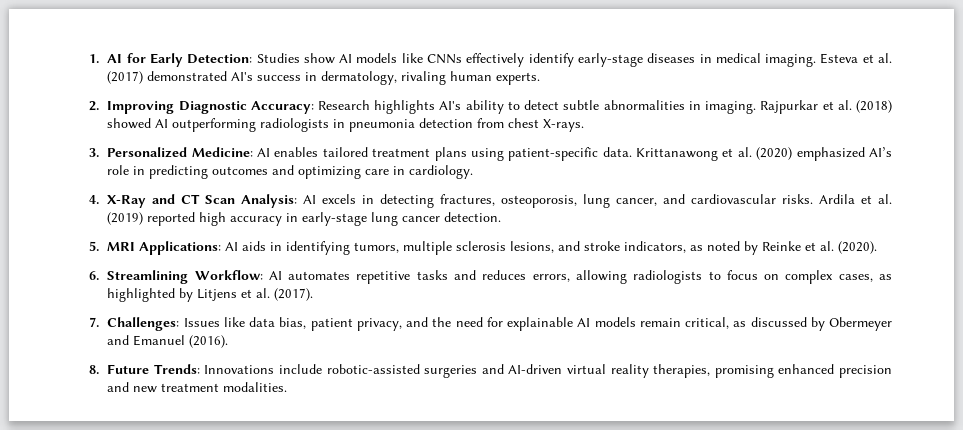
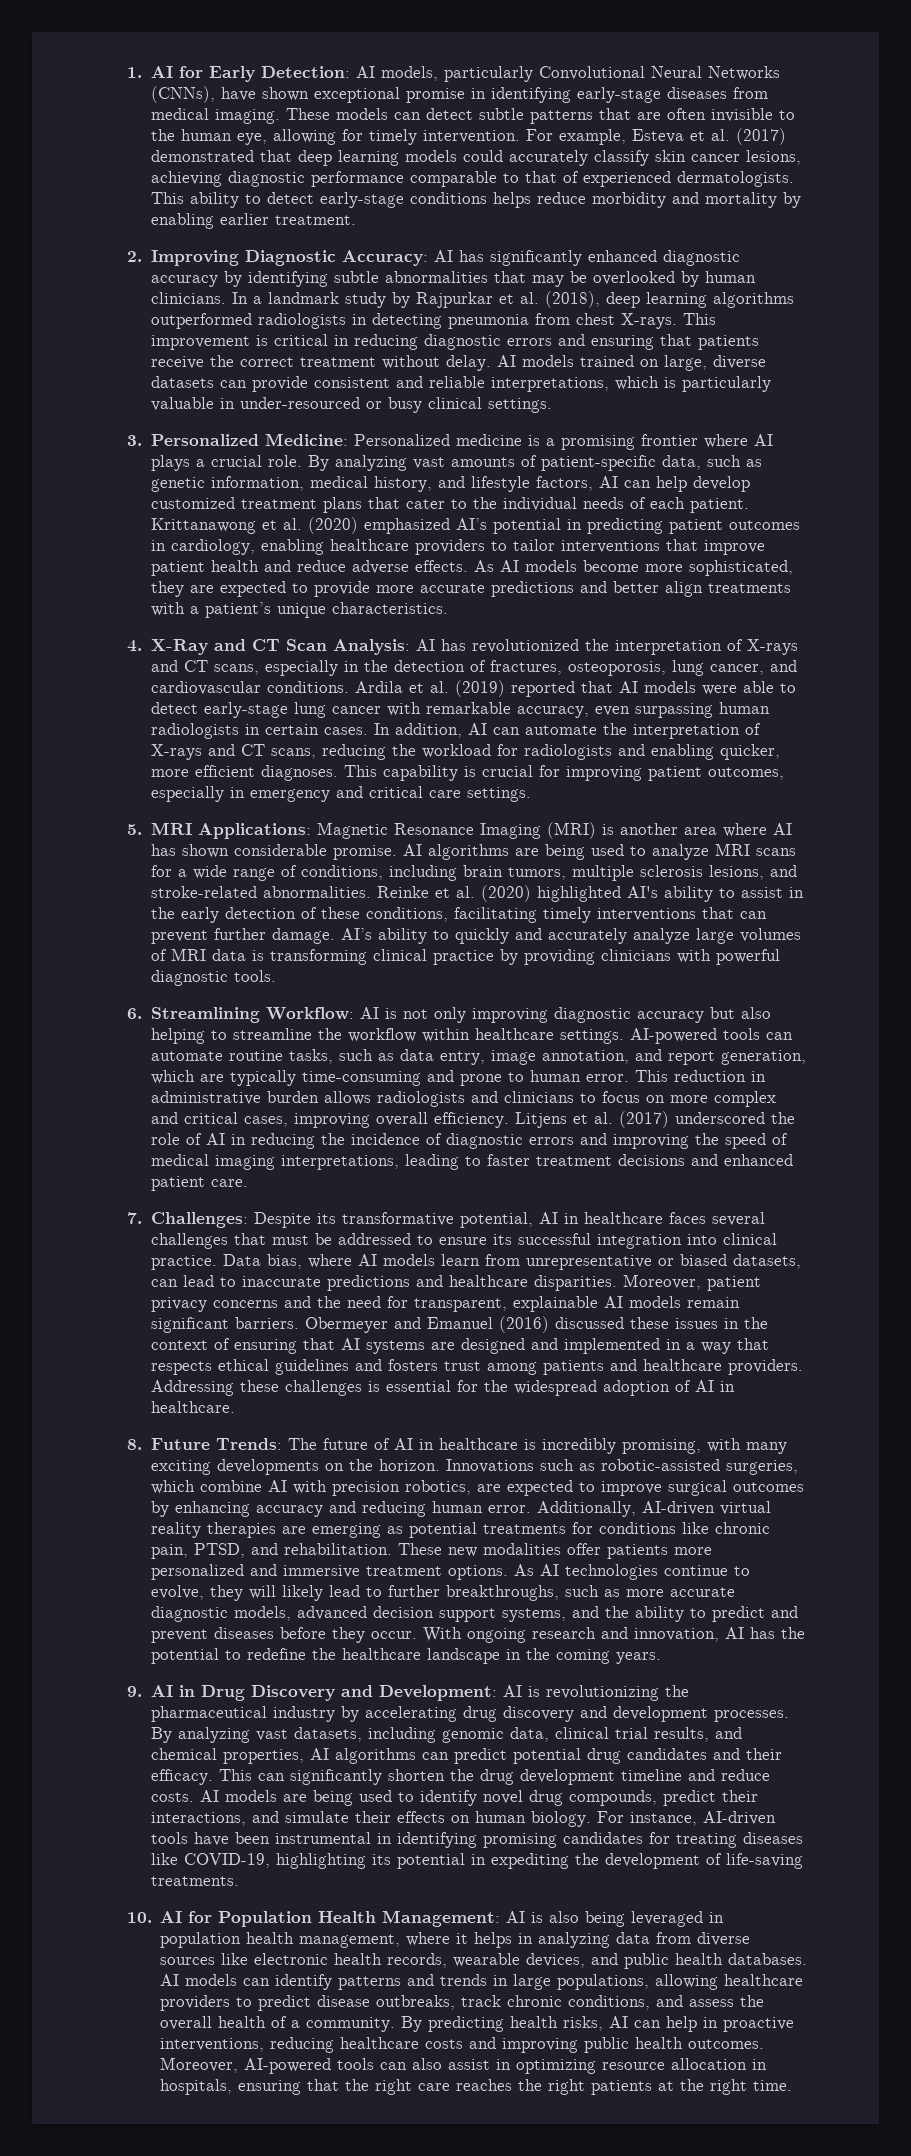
- 1. AI for Early Detection: Studies show AI models like CNNs effectively identify early-stage diseases in medical imaging.
+ 1. AI for Early Detection: AI models, particularly Convolutional Neural Networks (CNNs), have shown exceptional promise in identifying early-stage diseases from medical imaging.
- Esteva et al. (2017) demonstrated AI's success in dermatology, rivaling human experts.
- 2. Improving Diagnostic Accuracy: Research highlights AI's ability to detect subtle abnormalities in imaging. Rajpurkar et al. (2018) showed AI outperforming radiologists in pneumonia detection from chest X-rays.
- 3. Personalized Medicine: AI enables tailored treatment plans using patient-specific data.
+ These models can detect subtle patterns that are often invisible to the human eye, allowing for timely intervention. For example, Esteva et al. (2017) demonstrated that deep learning models could accurately classify skin cancer lesions, achieving diagnostic performance comparable to that of experienced dermatologists. This ability to detect early-stage conditions helps reduce morbidity and mortality by enabling earlier treatment.
+ 2. Improving Diagnostic Accuracy: AI has significantly enhanced diagnostic accuracy by identifying subtle abnormalities that may be overlooked by human clinicians. In a landmark study by Rajpurkar et al. (2018), deep learning algorithms outperformed radiologists in detecting pneumonia from chest X-rays. This improvement is critical in reducing diagnostic errors and ensuring that patients receive the correct treatment without delay. AI models trained on large, diverse datasets can provide consistent and reliable interpretations, which is particularly valuable in under-resourced or busy clinical settings.
+ 3. Personalized Medicine: Personalized medicine is a promising frontier where AI plays a crucial role. By analyzing vast amounts of patient-specific data, such as genetic information, medical history, and lifestyle factors, AI can help develop customized treatment plans that cater to the individual needs of each patient.
- Krittanawong et al. (2020) emphasized AI’s role in predicting outcomes and optimizing care in cardiology.
+ Krittanawong et al. (2020) emphasized AI’s potential in predicting patient outcomes in cardiology, enabling healthcare providers to tailor interventions that improve patient health and reduce adverse effects. As AI models become more sophisticated, they are expected to provide more accurate predictions and better align treatments with a patient’s unique characteristics.
- 4. X-Ray and CT Scan Analysis: AI excels in detecting fractures, osteoporosis, lung cancer, and cardiovascular risks.
+ 4. X-Ray and CT Scan Analysis: AI has revolutionized the interpretation of X-rays and CT scans, especially in the detection of fractures, osteoporosis, lung cancer, and cardiovascular conditions.
- Ardila et al. (2019) reported high accuracy in early-stage lung cancer detection.
- 5. MRI Applications: AI aids in identifying tumors, multiple sclerosis lesions, and stroke indicators, as noted by Reinke et al. (2020).
- 6. Streamlining Workflow: AI automates repetitive tasks and reduces errors, allowing radiologists to focus on complex cases, as highlighted by Litjens et al. (2017).
- 7. Challenges: Issues like data bias, patient privacy, and the need for explainable AI models remain critical, as discussed by Obermeyer and Emanuel (2016).
- 8. Future Trends: Innovations include robotic-assisted surgeries and AI-driven virtual reality therapies, promising enhanced precision and new treatment modalities.
+ Ardila et al. (2019) reported that AI models were able to detect early-stage lung cancer with remarkable accuracy, even surpassing human radiologists in certain cases. In addition, AI can automate the interpretation of X-rays and CT scans, reducing the workload for radiologists and enabling quicker, more efficient diagnoses. This capability is crucial for improving patient outcomes, especially in emergency and critical care settings.
+ 5. MRI Applications: Magnetic Resonance Imaging (MRI) is another area where AI has shown considerable promise. AI algorithms are being used to analyze MRI scans for a wide range of conditions, including brain tumors, multiple sclerosis lesions, and stroke-related abnormalities. Reinke et al. (2020) highlighted AI's ability to assist in the early detection of these conditions, facilitating timely interventions that can prevent further damage. AI’s ability to quickly and accurately analyze large volumes of MRI data is transforming clinical practice by providing clinicians with powerful diagnostic tools.
+ 6. Streamlining Workflow: AI is not only improving diagnostic accuracy but also helping to streamline the workflow within healthcare settings. AI-powered tools can automate routine tasks, such as data entry, image annotation, and report generation, which are typically time-consuming and prone to human error. This reduction in administrative burden allows radiologists and clinicians to focus on more complex and critical cases, improving overall efficiency. Litjens et al. (2017) underscored the role of AI in reducing the incidence of diagnostic errors and improving the speed of medical imaging interpretations, leading to faster treatment decisions and enhanced patient care.
+ 7. Challenges: Despite its transformative potential, AI in healthcare faces several challenges that must be addressed to ensure its successful integration into clinical practice. Data bias, where AI models learn from unrepresentative or biased datasets, can lead to inaccurate predictions and healthcare disparities. Moreover, patient privacy concerns and the need for transparent, explainable AI models remain significant barriers. Obermeyer and Emanuel (2016) discussed these issues in the context of ensuring that AI systems are designed and implemented in a way that respects ethical guidelines and fosters trust among patients and healthcare providers. Addressing these challenges is essential for the widespread adoption of AI in healthcare.
+ 8. Future Trends: The future of AI in healthcare is incredibly promising, with many exciting developments on the horizon. Innovations such as robotic-assisted surgeries, which combine AI with precision robotics, are expected to improve surgical outcomes by enhancing accuracy and reducing human error. Additionally, AI-driven virtual reality therapies are emerging as potential treatments for conditions like chronic pain, PTSD, and rehabilitation. These new modalities offer patients more personalized and immersive treatment options. As AI technologies continue to evolve, they will likely lead to further breakthroughs, such as more accurate diagnostic models, advanced decision support systems, and the ability to predict and prevent diseases before they occur. With ongoing research and innovation, AI has the potential to redefine the healthcare landscape in the coming years.
+ 9. AI in Drug Discovery and Development: AI is revolutionizing the pharmaceutical industry by accelerating drug discovery and development processes. By analyzing vast datasets, including genomic data, clinical trial results, and chemical properties, AI algorithms can predict potential drug candidates and their efficacy. This can significantly shorten the drug development timeline and reduce costs. AI models are being used to identify novel drug compounds, predict their interactions, and simulate their effects on human biology. For instance, AI-driven tools have been instrumental in identifying promising candidates for treating diseases like COVID-19, highlighting its potential in expediting the development of life-saving treatments.
+ 10. AI for Population Health Management: AI is also being leveraged in population health management, where it helps in analyzing data from diverse sources like electronic health records, wearable devices, and public health databases. AI models can identify patterns and trends in large populations, allowing healthcare providers to predict disease outbreaks, track chronic conditions, and assess the overall health of a community. By predicting health risks, AI can help in proactive interventions, reducing healthcare costs and improving public health outcomes. Moreover, AI-powered tools can also assist in optimizing resource allocation in hospitals, ensuring that the right care reaches the right patients at the right time.

